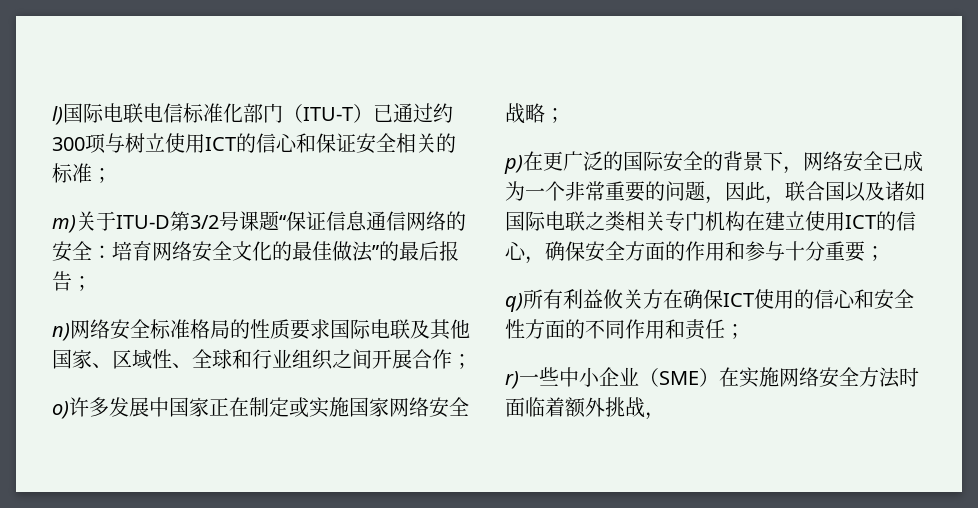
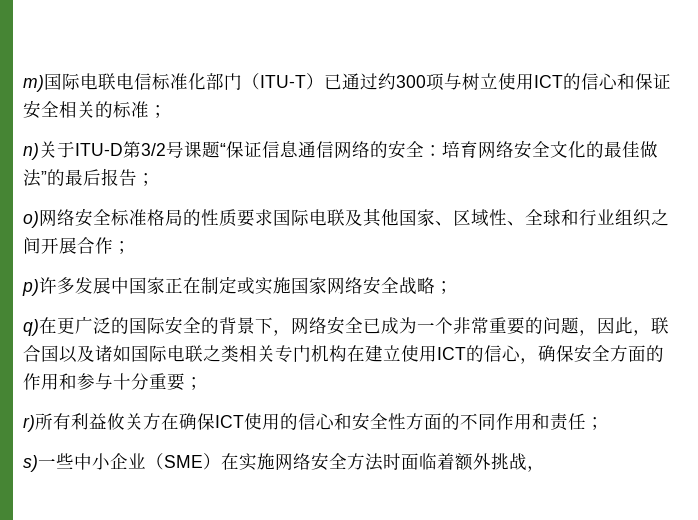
- l)国际电联电信标准化部门（ITU-T）已通过约300项与树立使用ICT的信心和保证安全相关的标准；
+ m)国际电联电信标准化部门（ITU-T）已通过约300项与树立使用ICT的信心和保证安全相关的标准；
- m)关于ITU-D第3/2号课题“保证信息通信网络的安全：培育网络安全文化的最佳做法”的最后报告；
+ n)关于ITU-D第3/2号课题“保证信息通信网络的安全：培育网络安全文化的最佳做法”的最后报告；
- n)网络安全标准格局的性质要求国际电联及其他国家、区域性、全球和行业组织之间开展合作；
+ o)网络安全标准格局的性质要求国际电联及其他国家、区域性、全球和行业组织之间开展合作；
- o)许多发展中国家正在制定或实施国家网络安全战略；
+ p)许多发展中国家正在制定或实施国家网络安全战略；
- p)在更广泛的国际安全的背景下，网络安全已成为一个非常重要的问题，因此，联合国以及诸如国际电联之类相关专门机构在建立使用ICT的信心，确保安全方面的作用和参与十分重要；
+ q)在更广泛的国际安全的背景下，网络安全已成为一个非常重要的问题，因此，联合国以及诸如国际电联之类相关专门机构在建立使用ICT的信心，确保安全方面的作用和参与十分重要；
- q)所有利益攸关方在确保ICT使用的信心和安全性方面的不同作用和责任；
+ r)所有利益攸关方在确保ICT使用的信心和安全性方面的不同作用和责任；
- r)一些中小企业（SME）在实施网络安全方法时面临着额外挑战，
+ s)一些中小企业（SME）在实施网络安全方法时面临着额外挑战，

